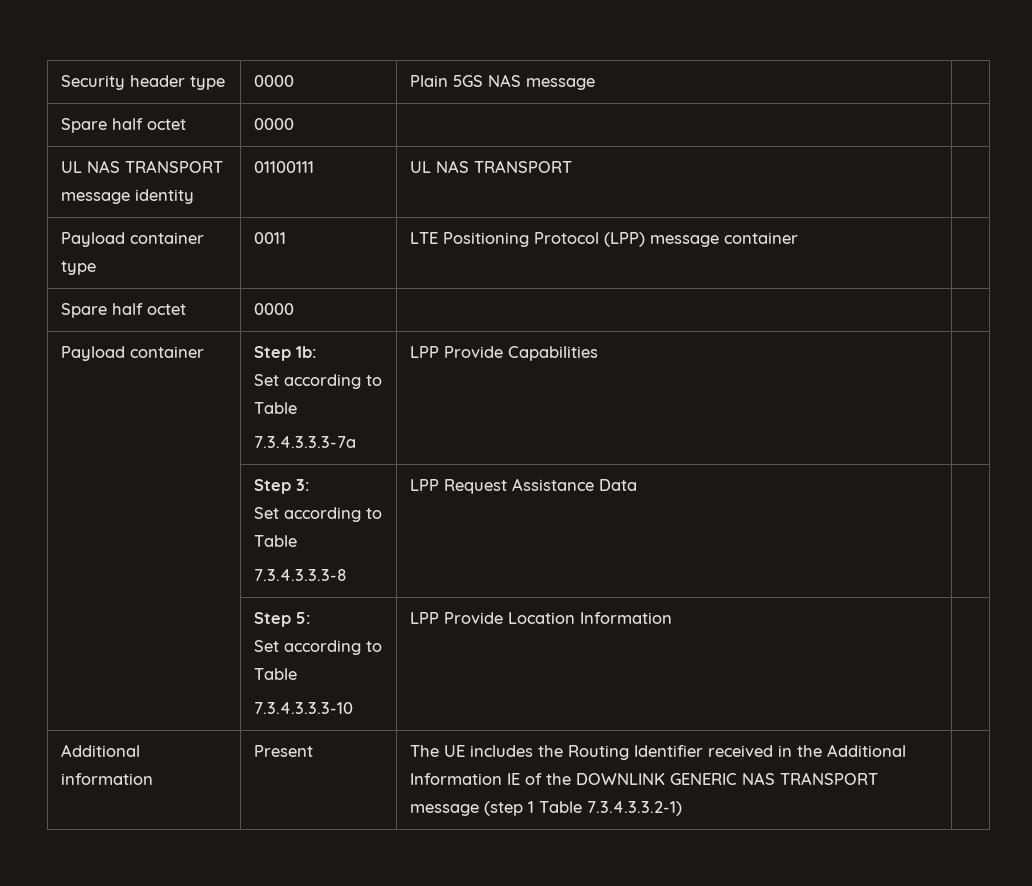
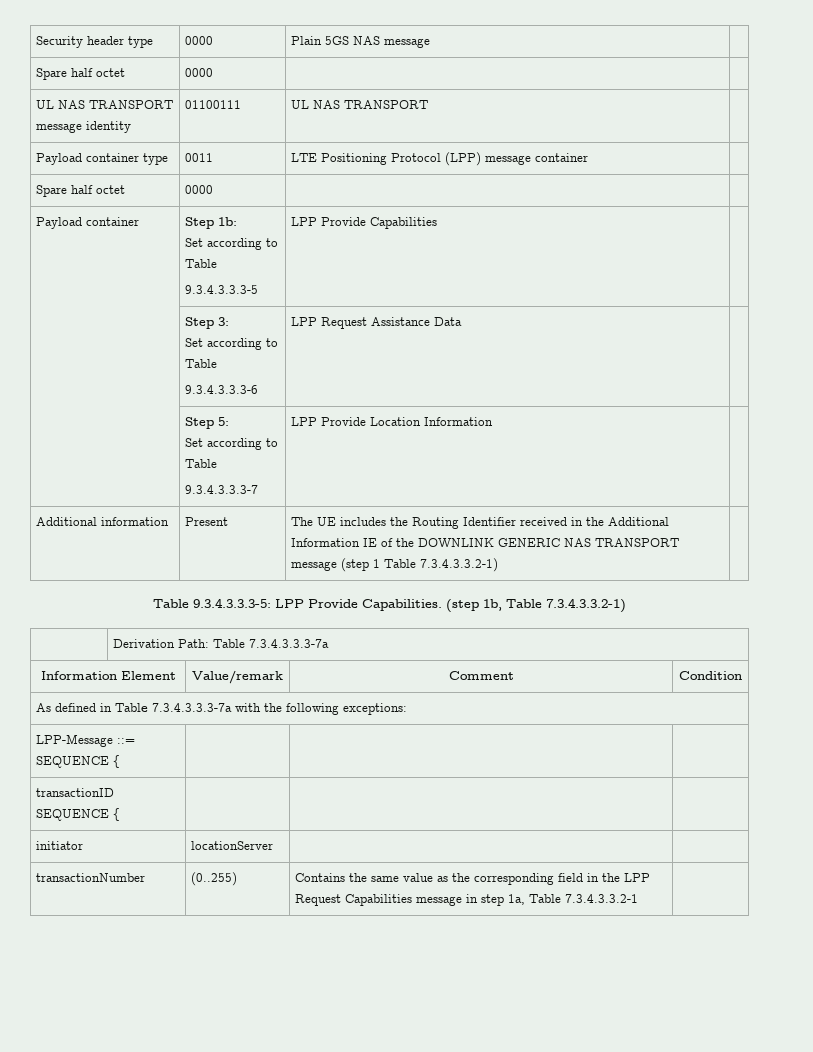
  Payload container | Step 1b:
  Set according to Table
- 7.3.4.3.3.3-7a | LPP Provide Capabilities |
+ 9.3.4.3.3.3-5 | LPP Provide Capabilities |
  | Step 3:
  Set according to Table
- 7.3.4.3.3.3-8 | LPP Request Assistance Data |
+ 9.3.4.3.3.3-6 | LPP Request Assistance Data |
  | Step 5:
  Set according to Table
- 7.3.4.3.3.3-10 | LPP Provide Location Information |
+ 9.3.4.3.3.3-7 | LPP Provide Location Information |
+ Table 9.3.4.3.3.3-5: LPP Provide Capabilities. (step 1b, Table 7.3.4.3.3.2-1)
+ | Derivation Path: Table 7.3.4.3.3.3-7a
+ Information Element | Value/remark | Comment | Condition
+ As defined in Table 7.3.4.3.3.3-7a with the following exceptions:
+ LPP-Message ::= SEQUENCE { | | |
+ transactionID SEQUENCE { | | |
+ initiator | locationServer | |
+ transactionNumber | (0..255) | Contains the same value as the corresponding field in the LPP Request Capabilities message in step 1a, Table 7.3.4.3.3.2-1 |

